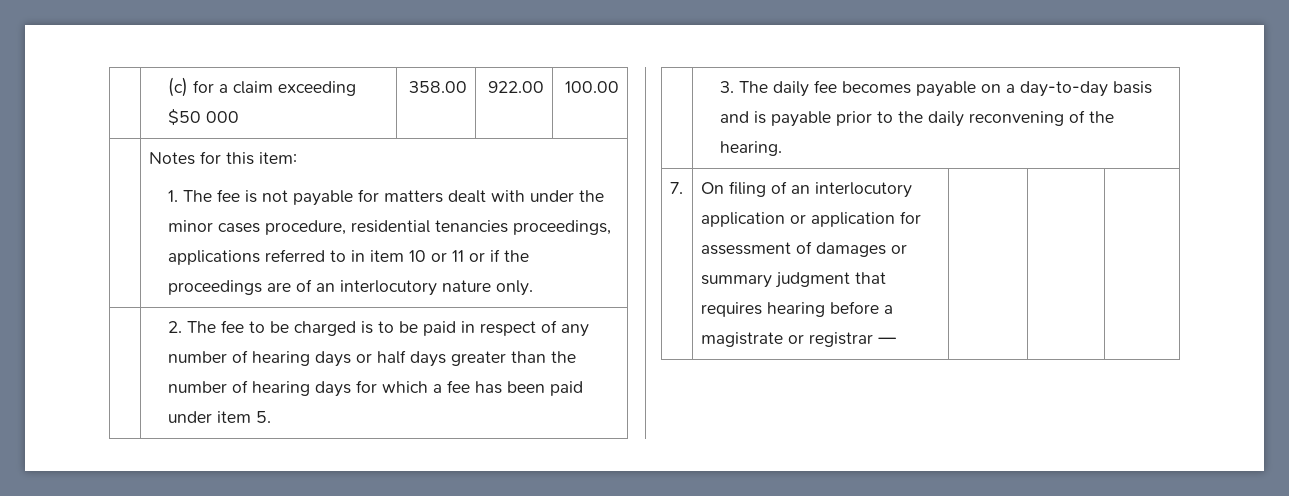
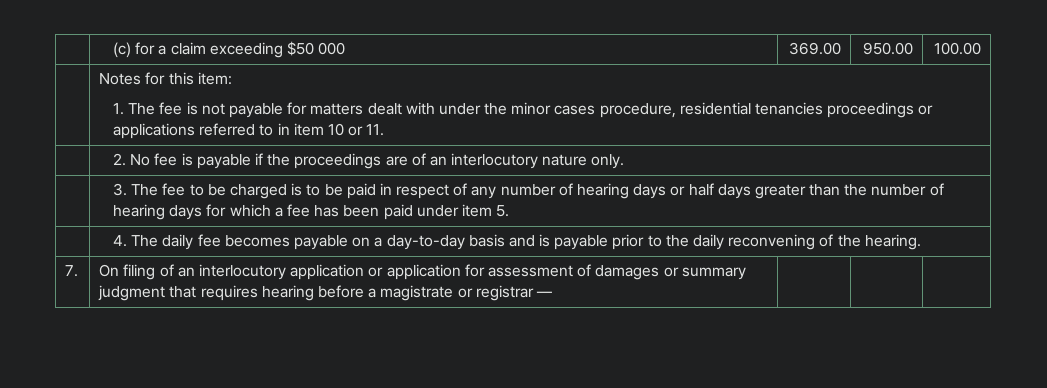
- | (c) for a claim exceeding $50 000 | 358.00 | 922.00 | 100.00
+ | (c) for a claim exceeding $50 000 | 369.00 | 950.00 | 100.00
  | Notes for this item:
- 1. The fee is not payable for matters dealt with under the minor cases procedure, residential tenancies proceedings, applications referred to in item 10 or 11 or if the proceedings are of an interlocutory nature only.
+ 1. The fee is not payable for matters dealt with under the minor cases procedure, residential tenancies proceedings or applications referred to in item 10 or 11.
+ | 2. No fee is payable if the proceedings are of an interlocutory nature only.
- | 2. The fee to be charged is to be paid in respect of any number of hearing days or half days greater than the number of hearing days for which a fee has been paid under item 5.
+ | 3. The fee to be charged is to be paid in respect of any number of hearing days or half days greater than the number of hearing days for which a fee has been paid under item 5.
- | 3. The daily fee becomes payable on a day-to-day basis and is payable prior to the daily reconvening of the hearing.
+ | 4. The daily fee becomes payable on a day-to-day basis and is payable prior to the daily reconvening of the hearing.

